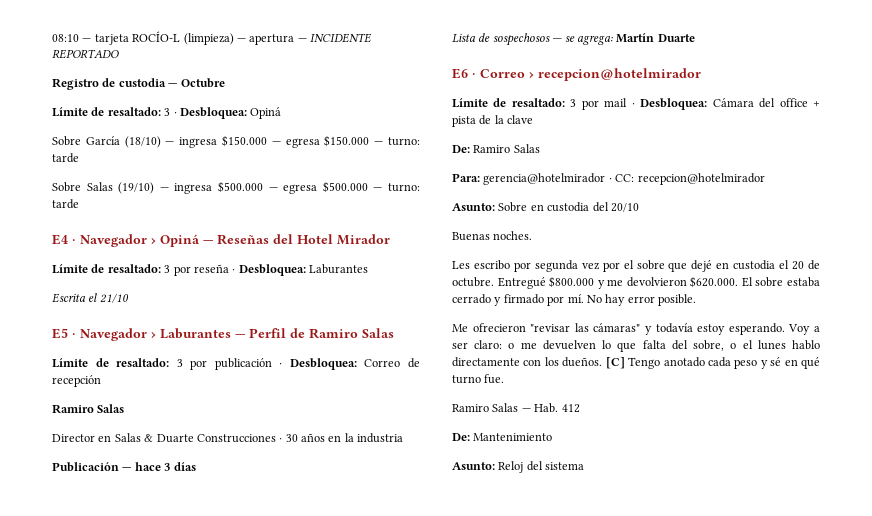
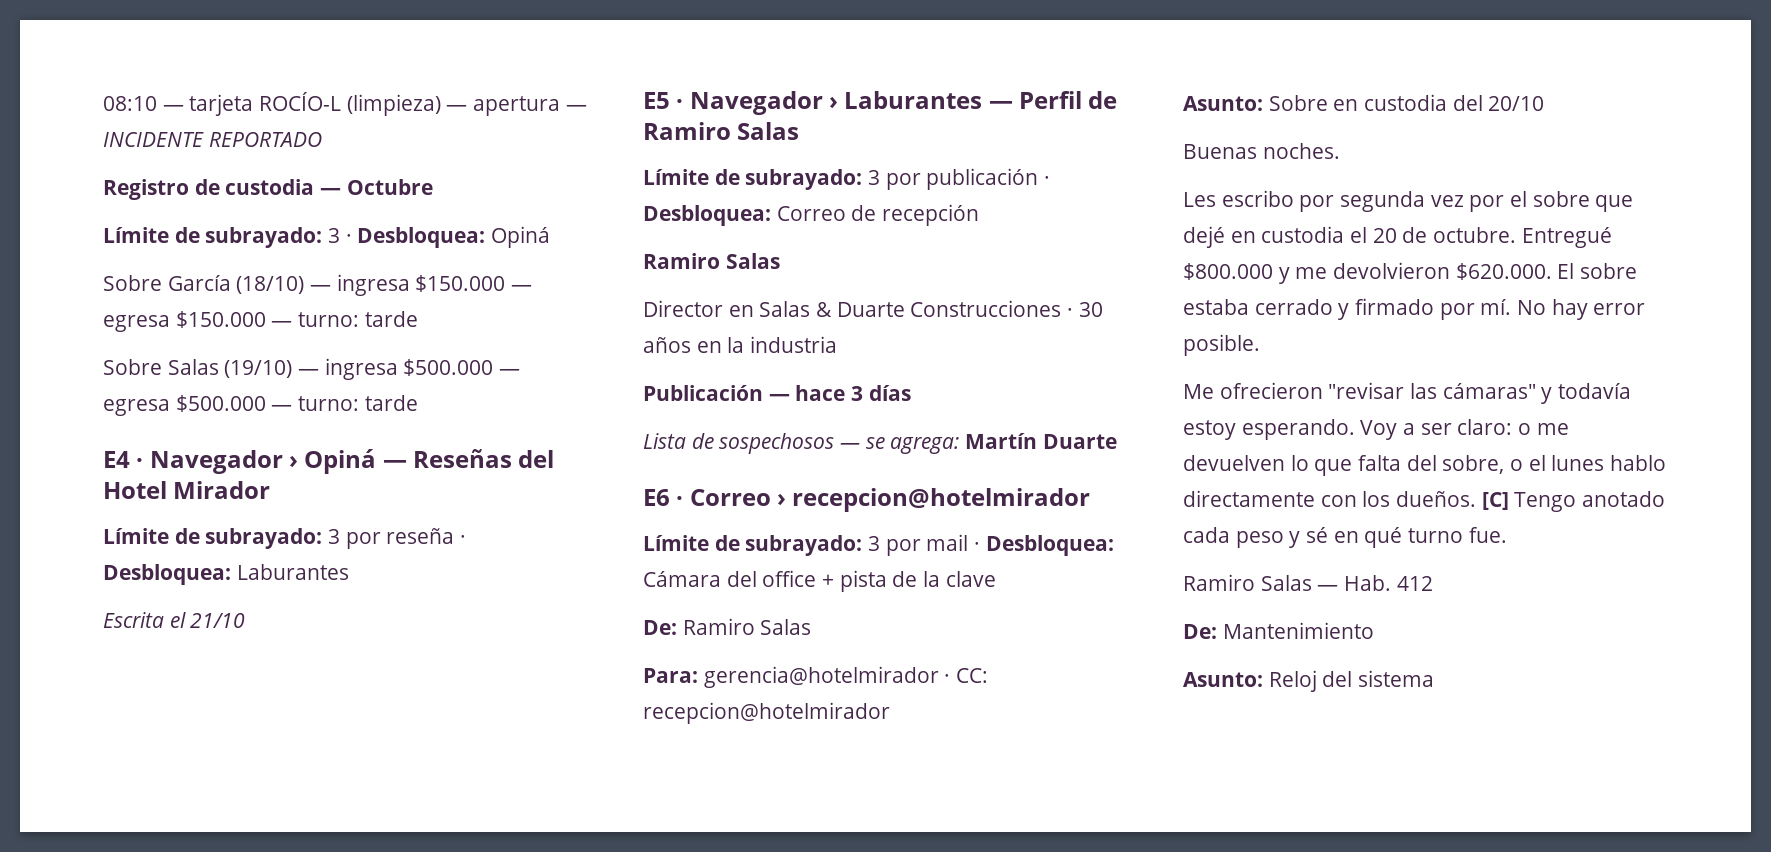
- Límite de resaltado: 3 · Desbloquea: Opiná
+ Límite de subrayado: 3 · Desbloquea: Opiná
- Límite de resaltado: 3 por reseña · Desbloquea: Laburantes
+ Límite de subrayado: 3 por reseña · Desbloquea: Laburantes
- Límite de resaltado: 3 por publicación · Desbloquea: Correo de recepción
+ Límite de subrayado: 3 por publicación · Desbloquea: Correo de recepción
- Límite de resaltado: 3 por mail · Desbloquea: Cámara del office + pista de la clave
+ Límite de subrayado: 3 por mail · Desbloquea: Cámara del office + pista de la clave

